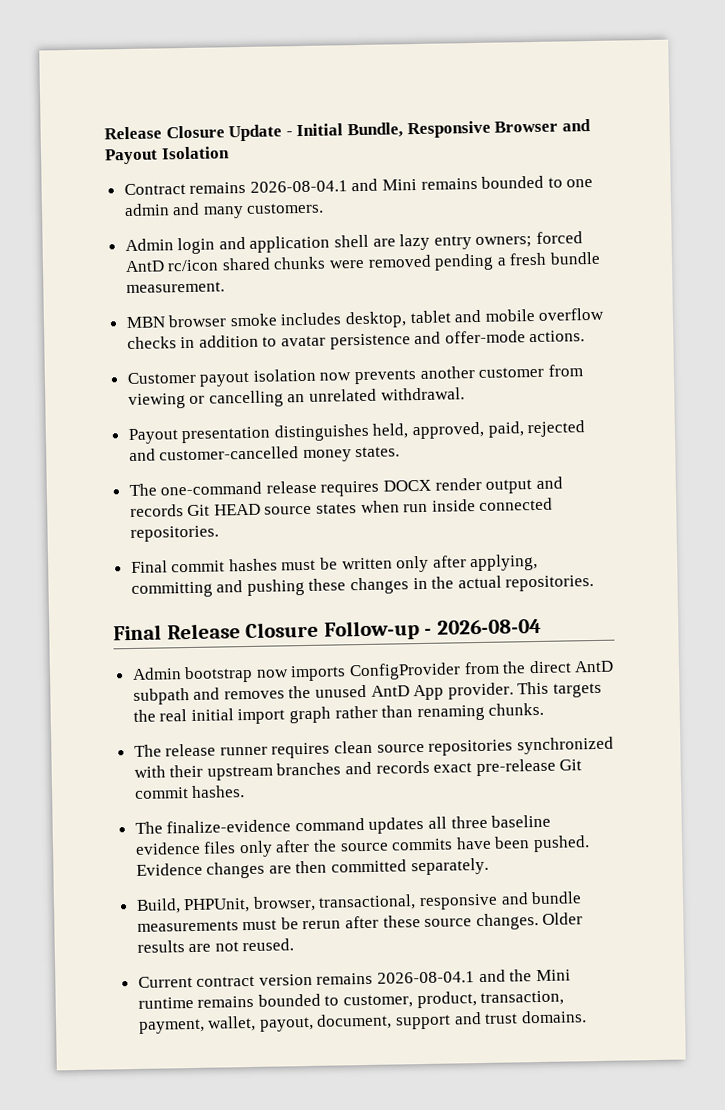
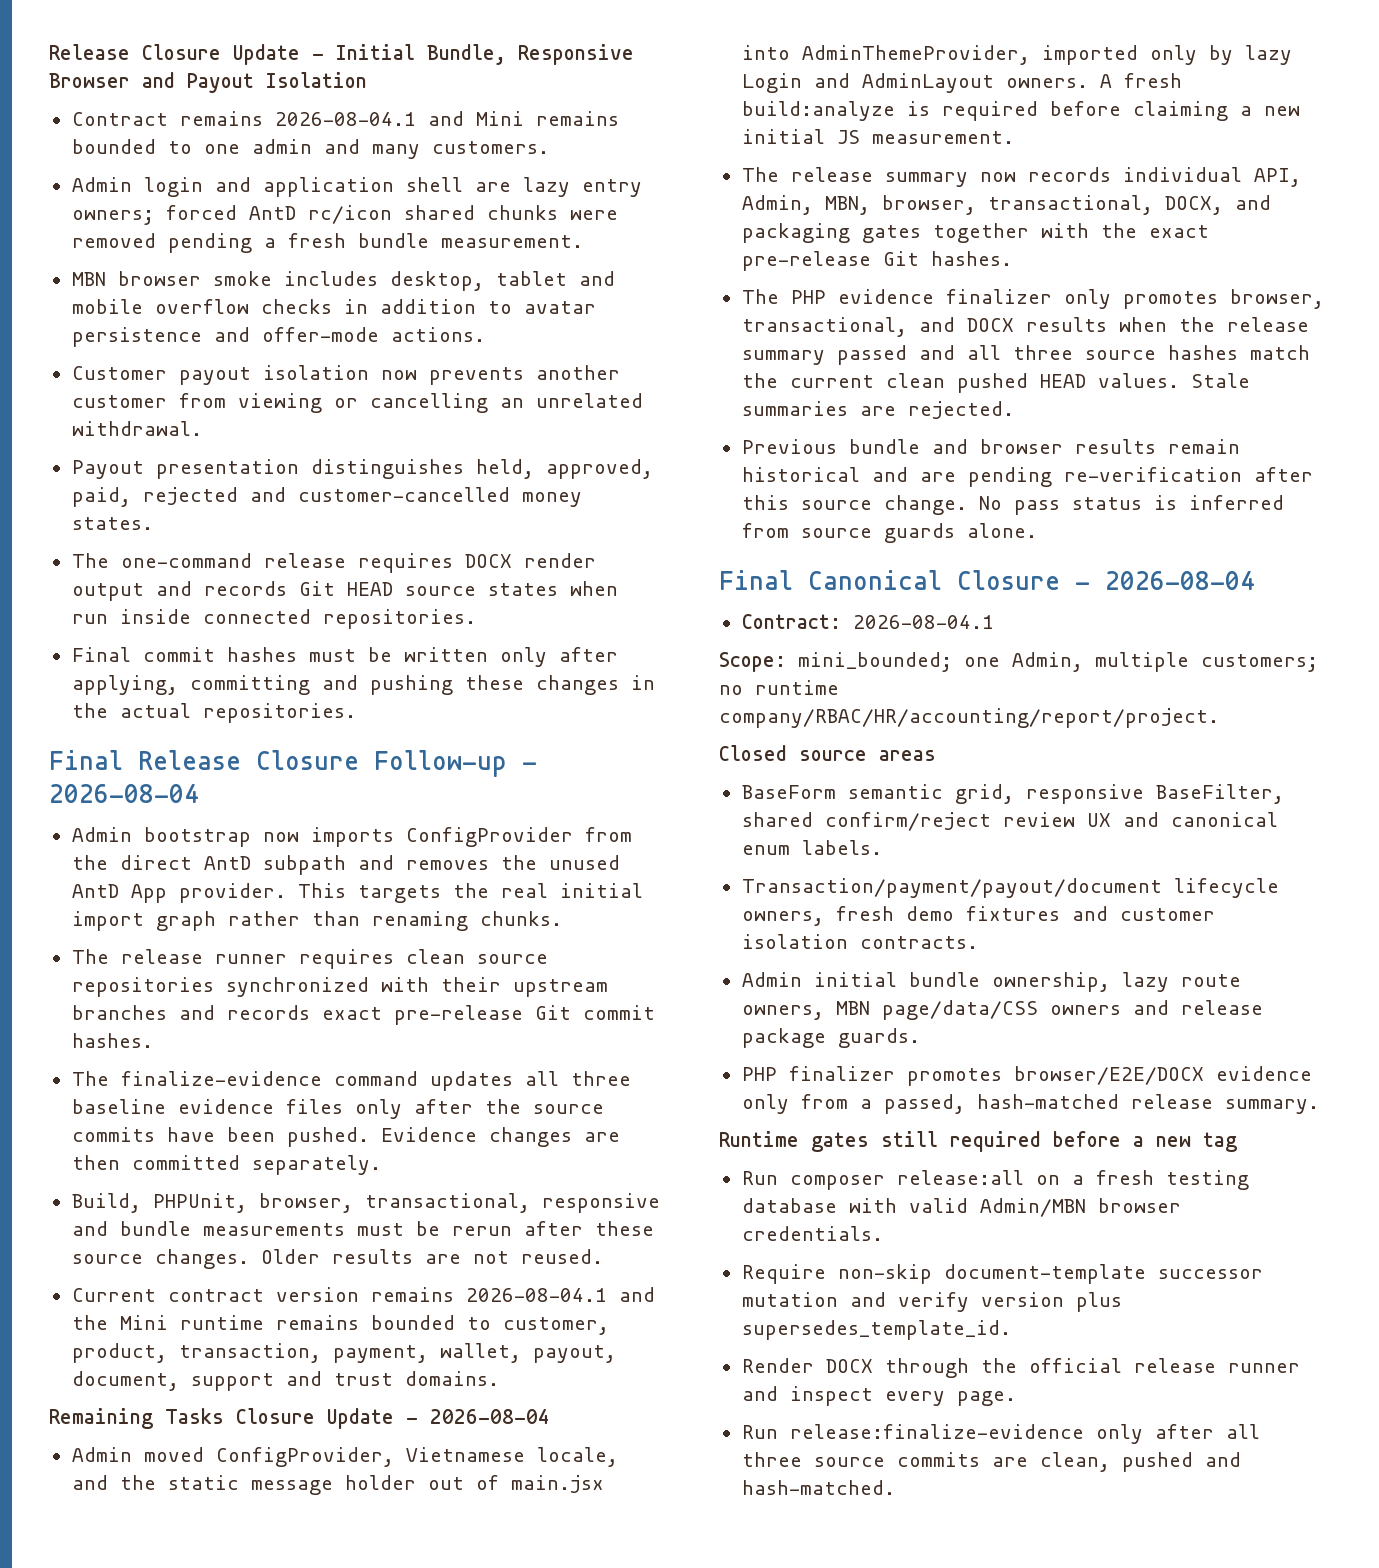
+ Remaining Tasks Closure Update - 2026-08-04
+ Admin moved ConfigProvider, Vietnamese locale, and the static message holder out of main.jsx into AdminThemeProvider, imported only by lazy Login and AdminLayout owners. A fresh build:analyze is required before claiming a new initial JS measurement.
+ The release summary now records individual API, Admin, MBN, browser, transactional, DOCX, and packaging gates together with the exact pre-release Git hashes.
+ The PHP evidence finalizer only promotes browser, transactional, and DOCX results when the release summary passed and all three source hashes match the current clean pushed HEAD values. Stale summaries are rejected.
+ Previous bundle and browser results remain historical and are pending re-verification after this source change. No pass status is inferred from source guards alone.
+ Final Canonical Closure - 2026-08-04
+ Contract: 2026-08-04.1
+ Scope: mini_bounded; one Admin, multiple customers; no runtime company/RBAC/HR/accounting/report/project.
+ Closed source areas
+ BaseForm semantic grid, responsive BaseFilter, shared confirm/reject review UX and canonical enum labels.
+ Transaction/payment/payout/document lifecycle owners, fresh demo fixtures and customer isolation contracts.
+ Admin initial bundle ownership, lazy route owners, MBN page/data/CSS owners and release package guards.
+ PHP finalizer promotes browser/E2E/DOCX evidence only from a passed, hash-matched release summary.
+ Runtime gates still required before a new tag
+ Run composer release:all on a fresh testing database with valid Admin/MBN browser credentials.
+ Require non-skip document-template successor mutation and verify version plus supersedes_template_id.
+ Render DOCX through the official release runner and inspect every page.
+ Run release:finalize-evidence only after all three source commits are clean, pushed and hash-matched.

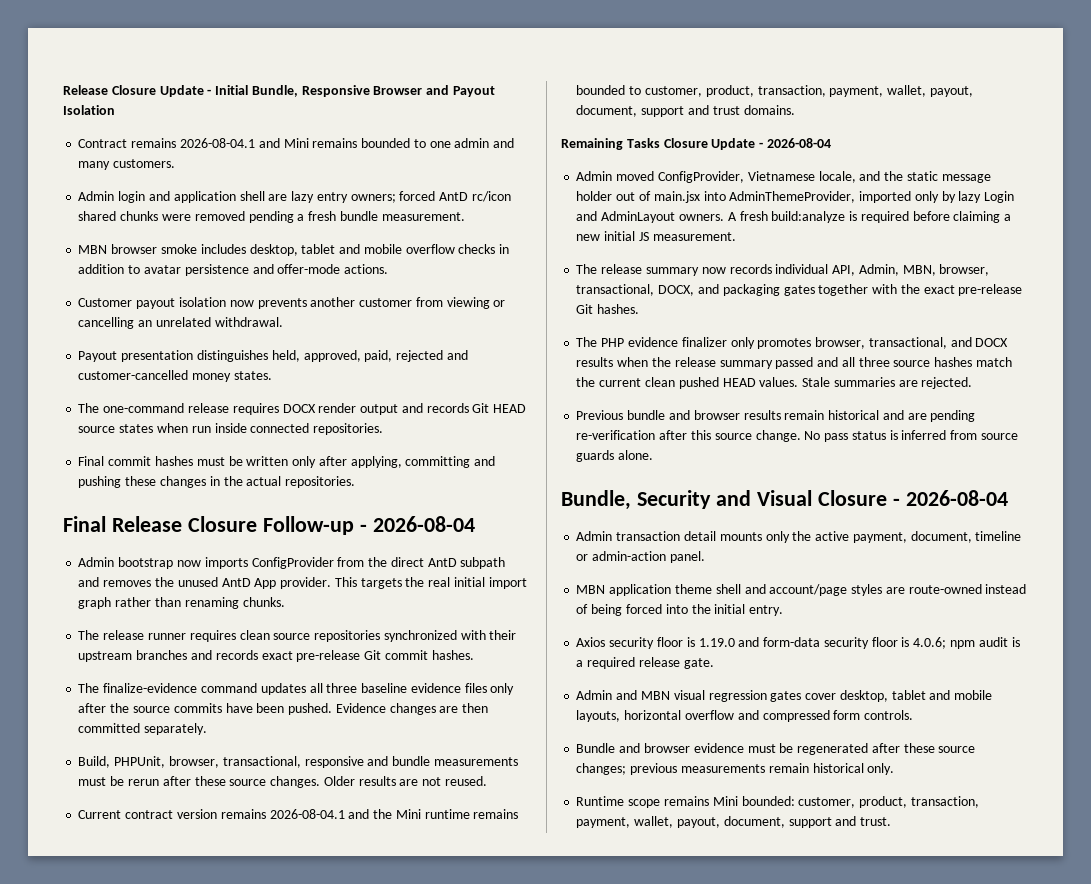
- Final Canonical Closure - 2026-08-04
+ Bundle, Security and Visual Closure - 2026-08-04
- Contract: 2026-08-04.1
- Scope: mini_bounded; one Admin, multiple customers; no runtime company/RBAC/HR/accounting/report/project.
- Closed source areas
- BaseForm semantic grid, responsive BaseFilter, shared confirm/reject review UX and canonical enum labels.
- Transaction/payment/payout/document lifecycle owners, fresh demo fixtures and customer isolation contracts.
- Admin initial bundle ownership, lazy route owners, MBN page/data/CSS owners and release package guards.
- PHP finalizer promotes browser/E2E/DOCX evidence only from a passed, hash-matched release summary.
- Runtime gates still required before a new tag
- Run composer release:all on a fresh testing database with valid Admin/MBN browser credentials.
- Require non-skip document-template successor mutation and verify version plus supersedes_template_id.
- Render DOCX through the official release runner and inspect every page.
- Run release:finalize-evidence only after all three source commits are clean, pushed and hash-matched.
+ Admin transaction detail mounts only the active payment, document, timeline or admin-action panel.
+ MBN application theme shell and account/page styles are route-owned instead of being forced into the initial entry.
+ Axios security floor is 1.19.0 and form-data security floor is 4.0.6; npm audit is a required release gate.
+ Admin and MBN visual regression gates cover desktop, tablet and mobile layouts, horizontal overflow and compressed form controls.
+ Bundle and browser evidence must be regenerated after these source changes; previous measurements remain historical only.
+ Runtime scope remains Mini bounded: customer, product, transaction, payment, wallet, payout, document, support and trust.

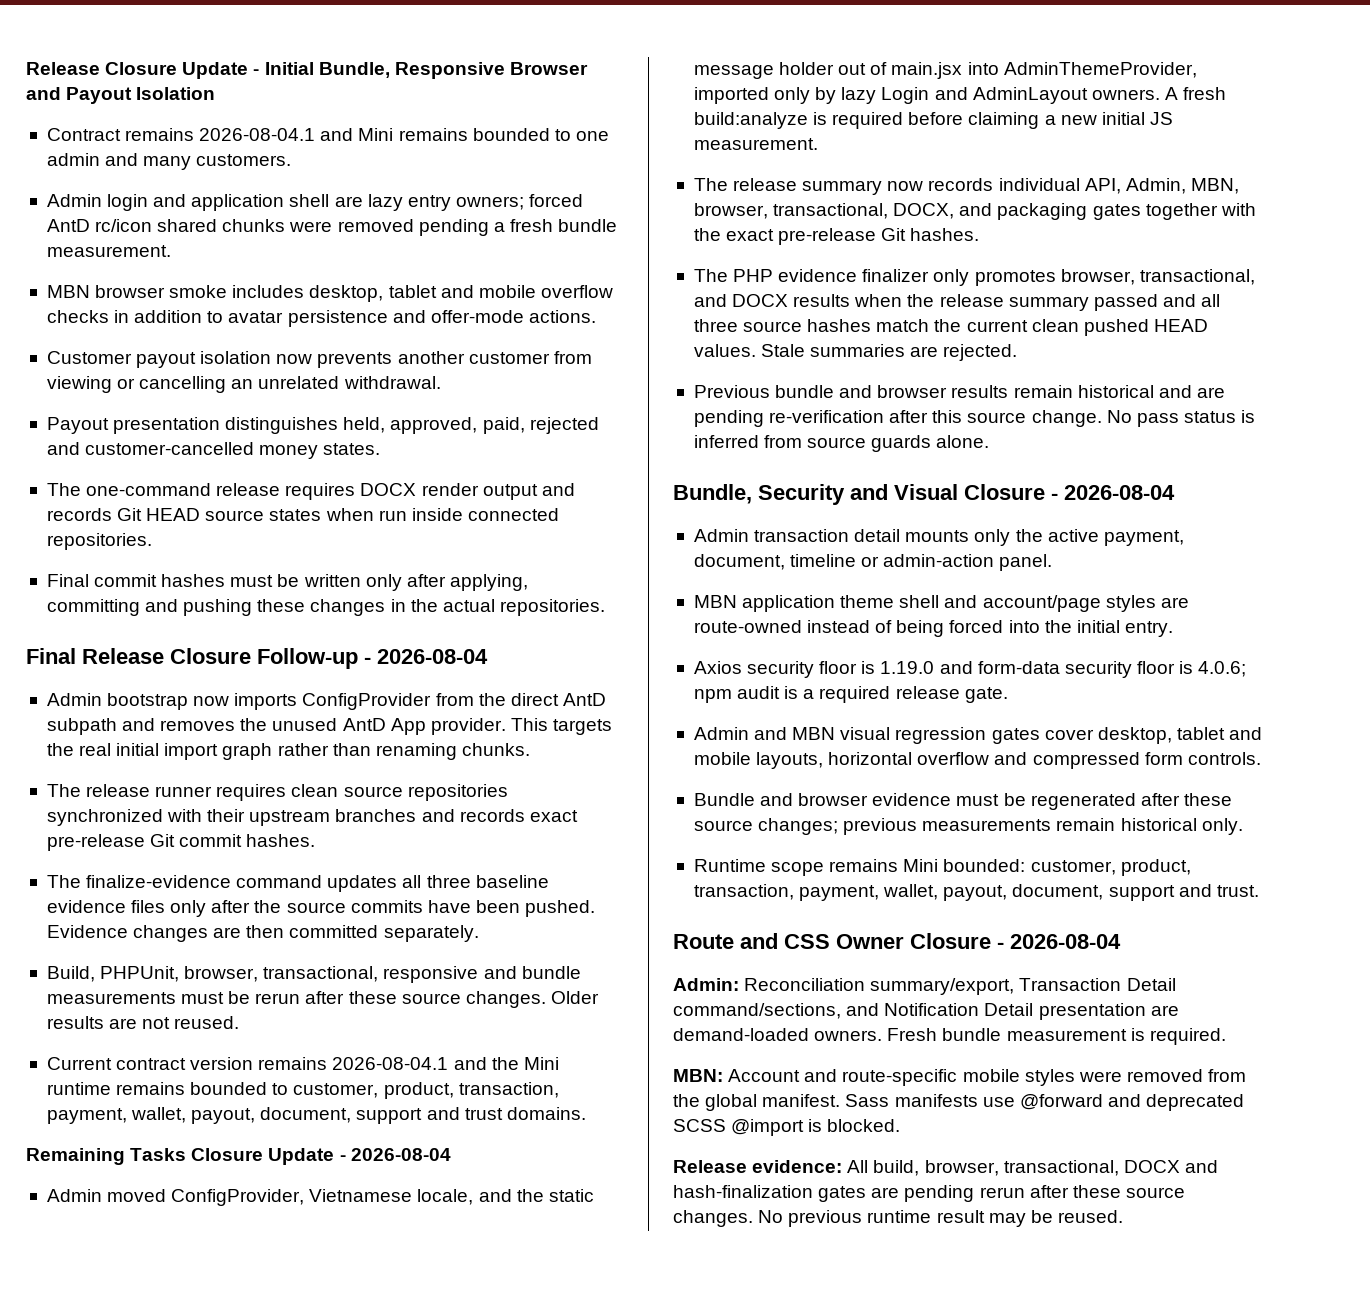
+ Route and CSS Owner Closure - 2026-08-04
+ Admin: Reconciliation summary/export, Transaction Detail command/sections, and Notification Detail presentation are demand-loaded owners. Fresh bundle measurement is required.
+ MBN: Account and route-specific mobile styles were removed from the global manifest. Sass manifests use @forward and deprecated SCSS @import is blocked.
+ Release evidence: All build, browser, transactional, DOCX and hash-finalization gates are pending rerun after these source changes. No previous runtime result may be reused.

